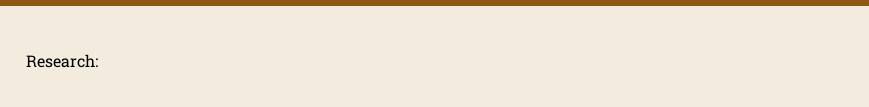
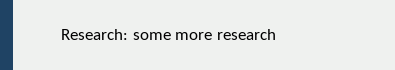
- Research:
+ Research: some more research

